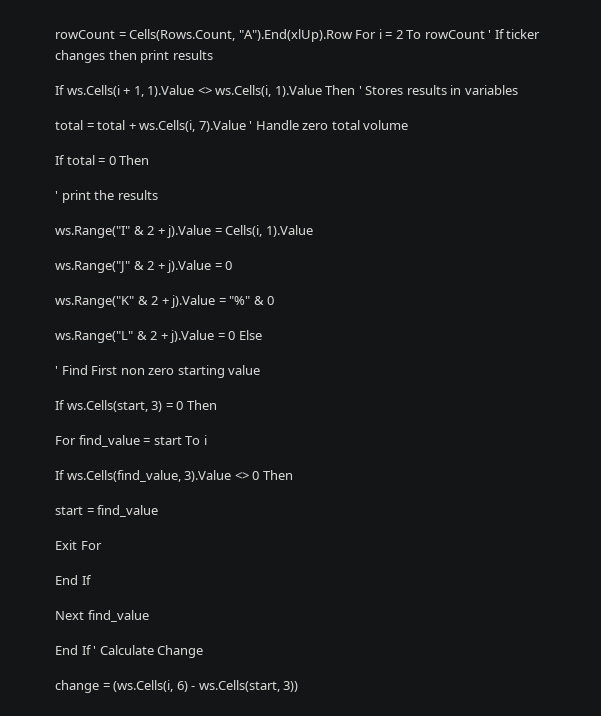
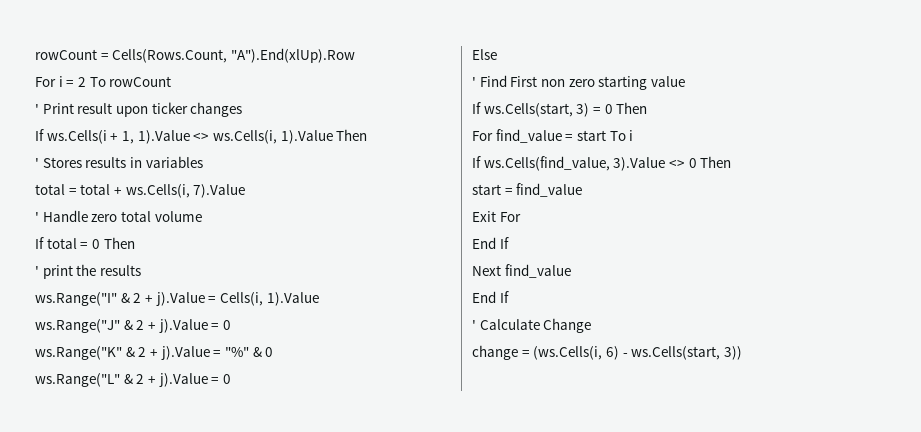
- rowCount = Cells(Rows.Count, "A").End(xlUp).Row For i = 2 To rowCount ' If ticker changes then print results
+ rowCount = Cells(Rows.Count, "A").End(xlUp).Row
+ For i = 2 To rowCount
+ ' Print result upon ticker changes
- If ws.Cells(i + 1, 1).Value <> ws.Cells(i, 1).Value Then ' Stores results in variables
+ If ws.Cells(i + 1, 1).Value <> ws.Cells(i, 1).Value Then
+ ' Stores results in variables
- total = total + ws.Cells(i, 7).Value ' Handle zero total volume
+ total = total + ws.Cells(i, 7).Value
+ ' Handle zero total volume
- ws.Range("L" & 2 + j).Value = 0 Else
+ ws.Range("L" & 2 + j).Value = 0
+ Else
  Next find_value
- End If ' Calculate Change
+ End If
+ ' Calculate Change

